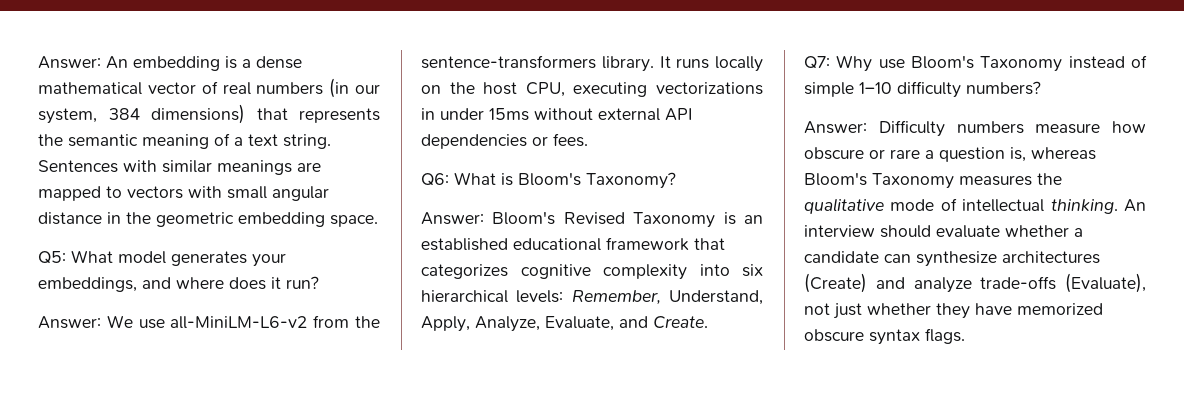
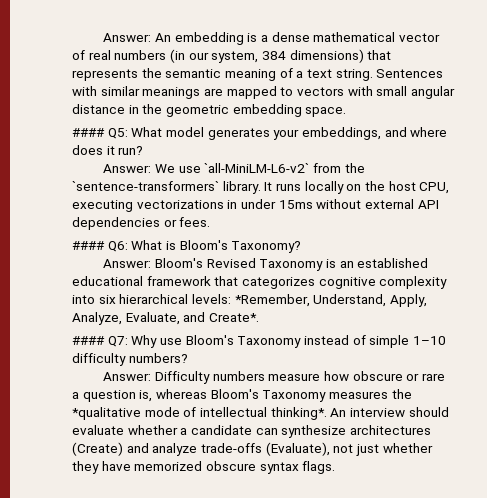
- Q5: What model generates your embeddings, and where does it run?
+ #### Q5: What model generates your embeddings, and where does it run?
- Answer: We use all-MiniLM-L6-v2 from the sentence-transformers library.
+ Answer: We use `all-MiniLM-L6-v2` from the `sentence-transformers` library.
- Q6: What is Bloom's Taxonomy?
+ #### Q6: What is Bloom's Taxonomy?
- Answer: Bloom's Revised Taxonomy is an established educational framework that categorizes cognitive complexity into six hierarchical levels: Remember, Understand, Apply, Analyze, Evaluate, and Create.
- Q7: Why use Bloom's Taxonomy instead of simple 1–10 difficulty numbers?
+ Answer: Bloom's Revised Taxonomy is an established educational framework that categorizes cognitive complexity into six hierarchical levels: *Remember, Understand, Apply, Analyze, Evaluate, and Create*.
+ #### Q7: Why use Bloom's Taxonomy instead of simple 1–10 difficulty numbers?
- Answer: Difficulty numbers measure how obscure or rare a question is, whereas Bloom's Taxonomy measures the qualitative mode of intellectual thinking.
+ Answer: Difficulty numbers measure how obscure or rare a question is, whereas Bloom's Taxonomy measures the *qualitative mode of intellectual thinking*.

